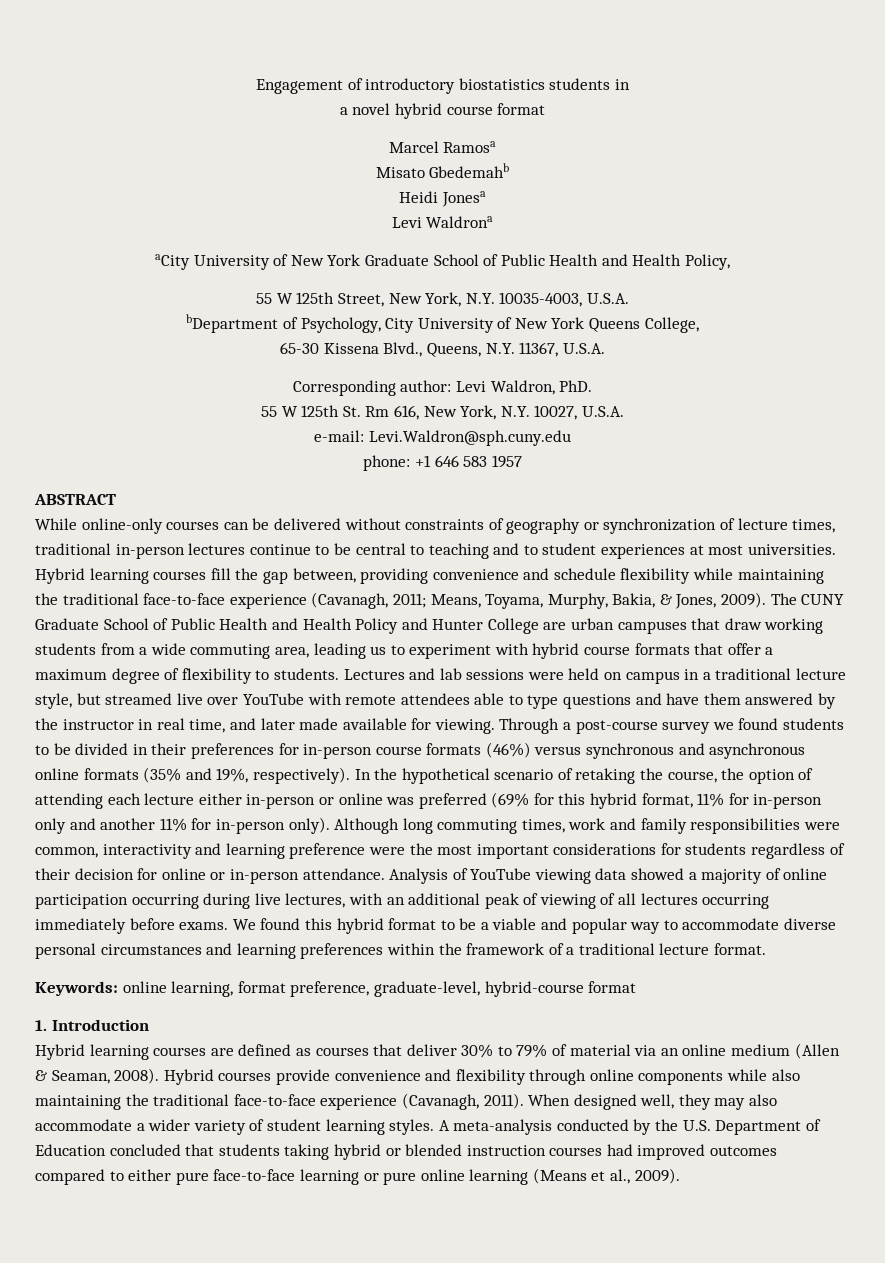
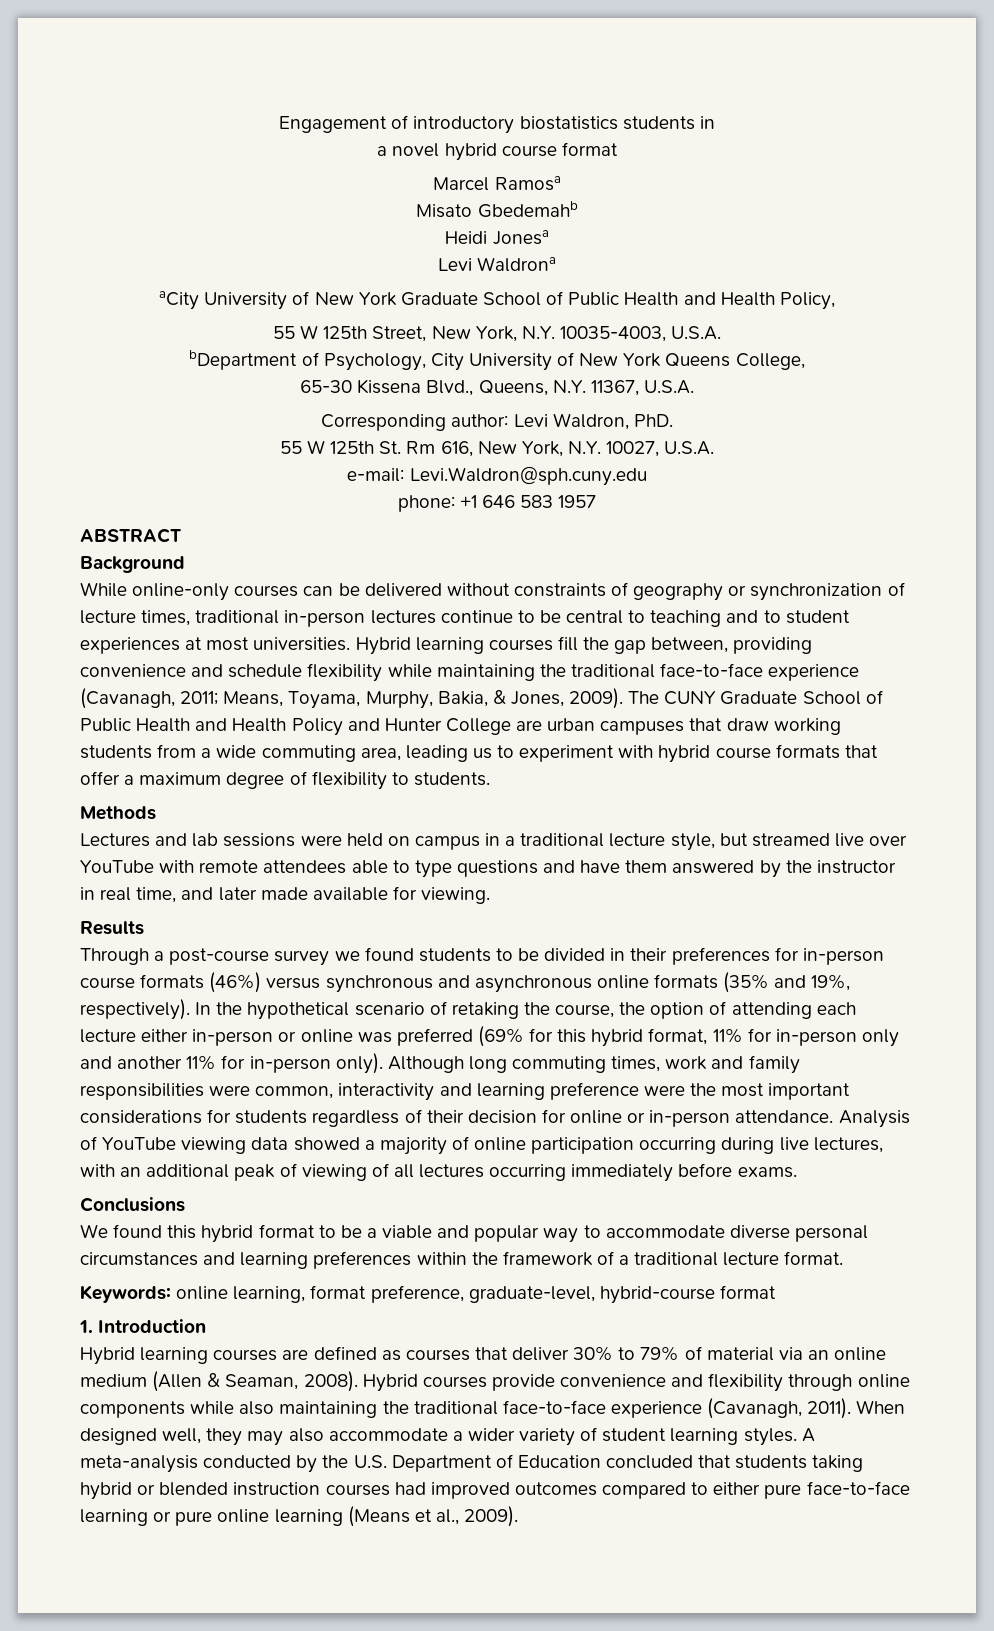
+ Background
- The CUNY Graduate School of Public Health and Health Policy and Hunter College are urban campuses that draw working students from a wide commuting area, leading us to experiment with hybrid course formats that offer a maximum degree of flexibility to students. Lectures and lab sessions were held on campus in a traditional lecture style, but streamed live over YouTube with remote attendees able to type questions and have them answered by the instructor in real time, and later made available for viewing. Through a post-course survey we found students to be divided in their preferences for in-person course formats (46%) versus synchronous and asynchronous online formats (35% and 19%, respectively).
+ The CUNY Graduate School of Public Health and Health Policy and Hunter College are urban campuses that draw working students from a wide commuting area, leading us to experiment with hybrid course formats that offer a maximum degree of flexibility to students.
+ Methods
+ Lectures and lab sessions were held on campus in a traditional lecture style, but streamed live over YouTube with remote attendees able to type questions and have them answered by the instructor in real time, and later made available for viewing.
+ Results
+ Through a post-course survey we found students to be divided in their preferences for in-person course formats (46%) versus synchronous and asynchronous online formats (35% and 19%, respectively).
- Analysis of YouTube viewing data showed a majority of online participation occurring during live lectures, with an additional peak of viewing of all lectures occurring immediately before exams. We found this hybrid format to be a viable and popular way to accommodate diverse personal circumstances and learning preferences within the framework of a traditional lecture format.
+ Analysis of YouTube viewing data showed a majority of online participation occurring during live lectures, with an additional peak of viewing of all lectures occurring immediately before exams.
+ Conclusions
+ We found this hybrid format to be a viable and popular way to accommodate diverse personal circumstances and learning preferences within the framework of a traditional lecture format.

